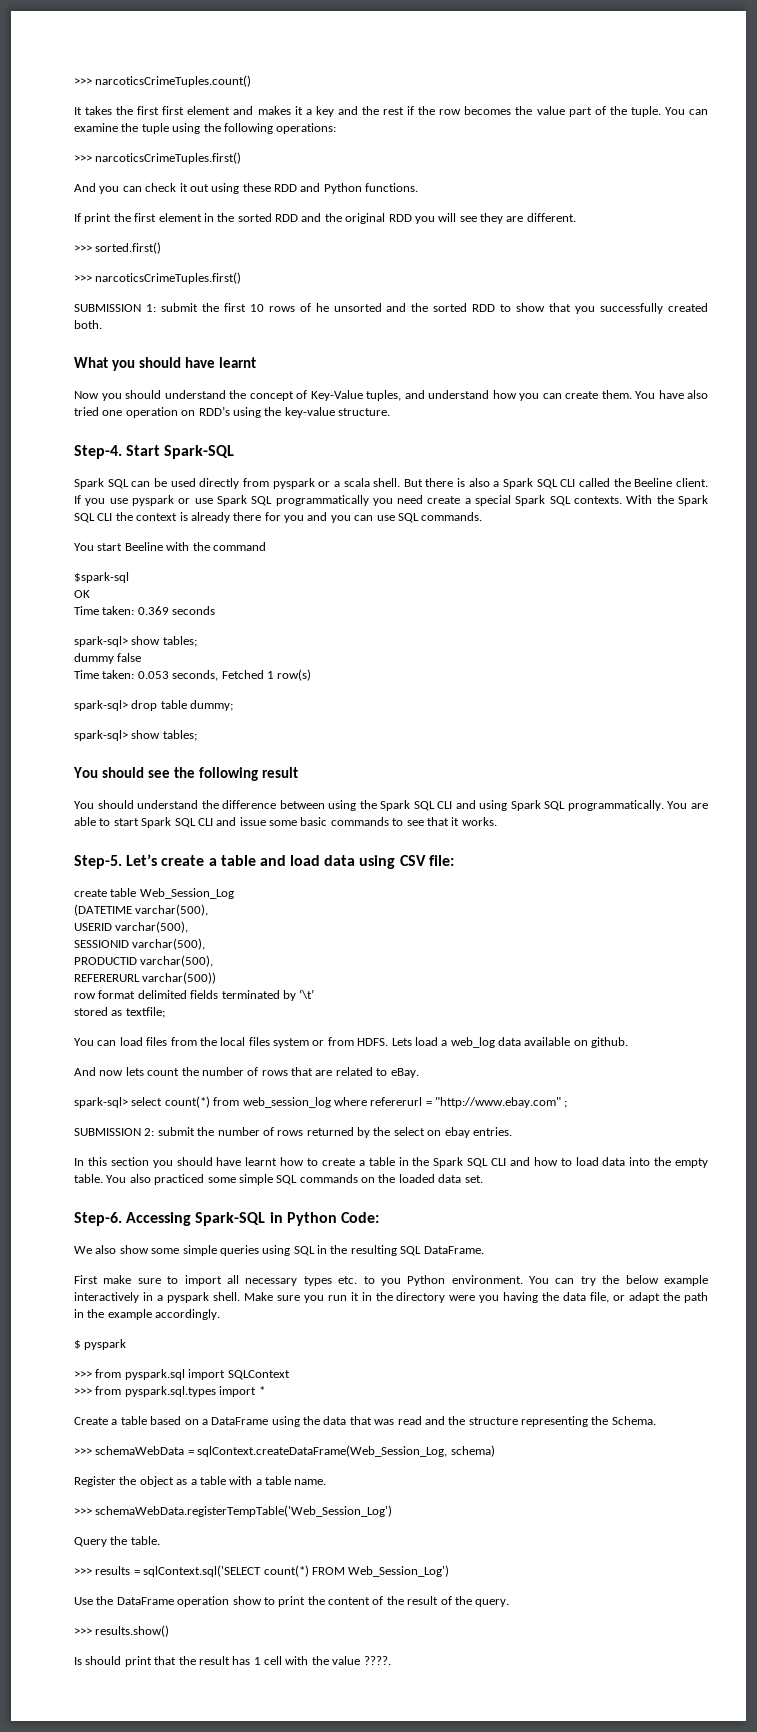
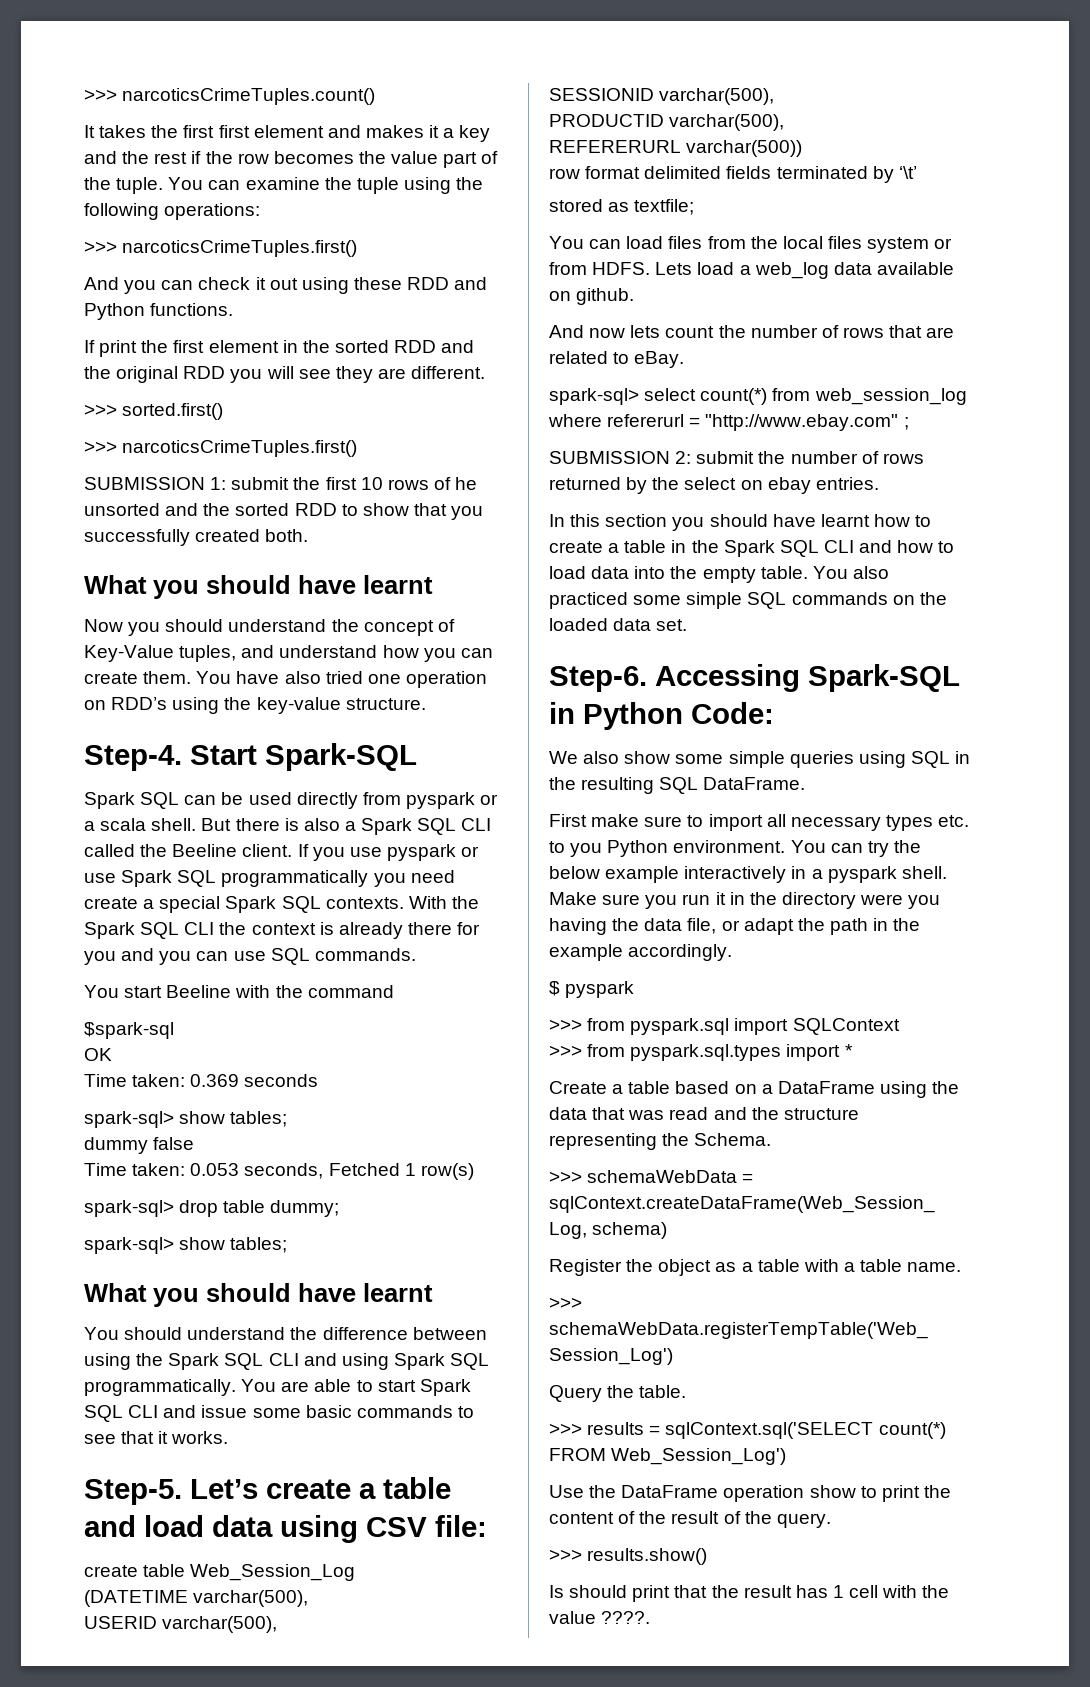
  spark-sql> drop table dummy;
  spark-sql> show tables;
- You should see the following result
+ What you should have learnt

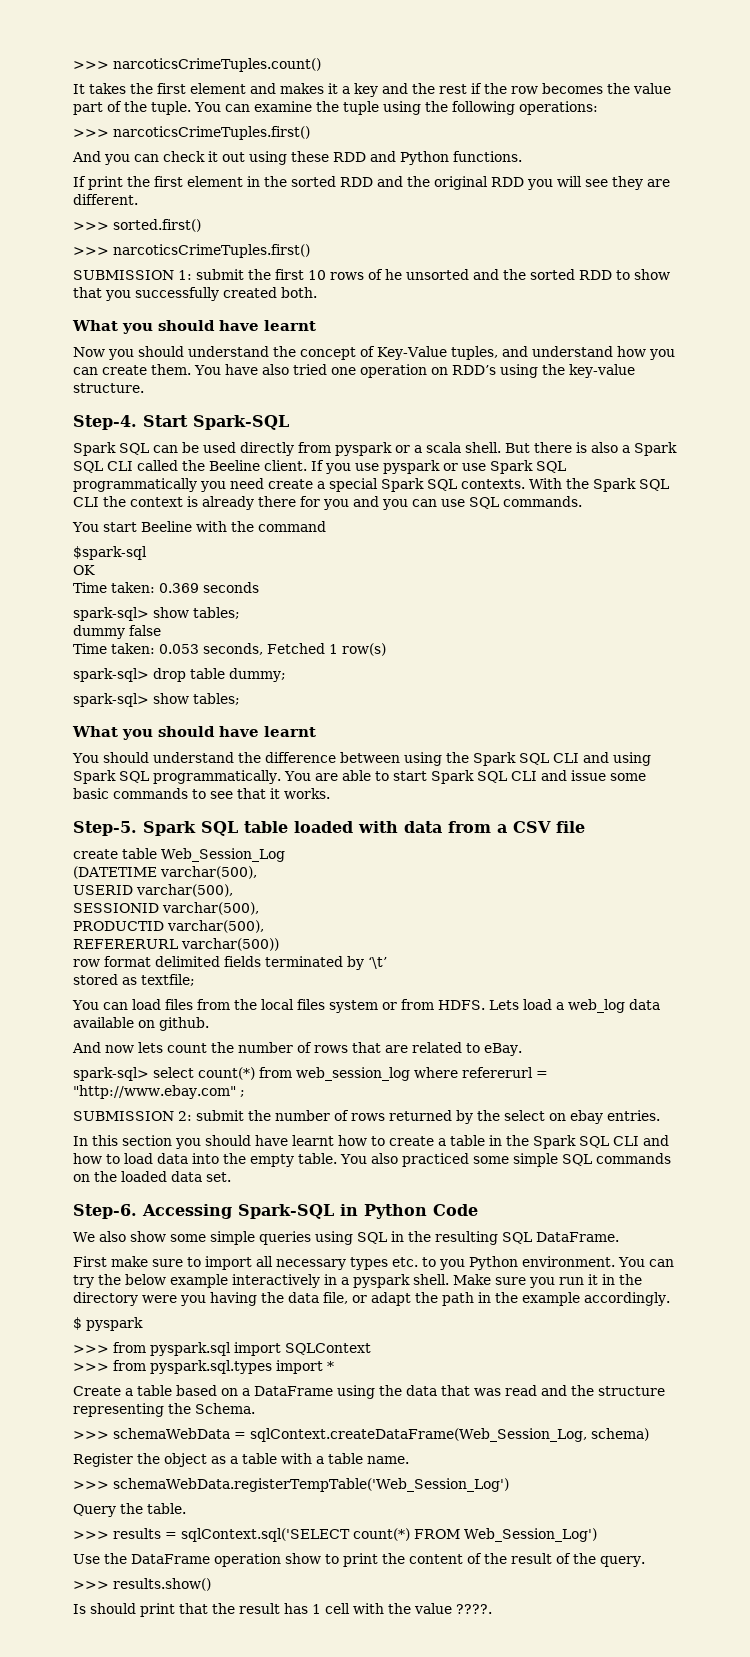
- It takes the first first element and makes it a key and the rest if the row becomes the value part of the tuple.
+ It takes the first element and makes it a key and the rest if the row becomes the value part of the tuple.
- Let’s create a table and load data using CSV file:
+ Spark SQL table loaded with data from a CSV file
- Accessing Spark-SQL in Python Code:
+ Accessing Spark-SQL in Python Code

